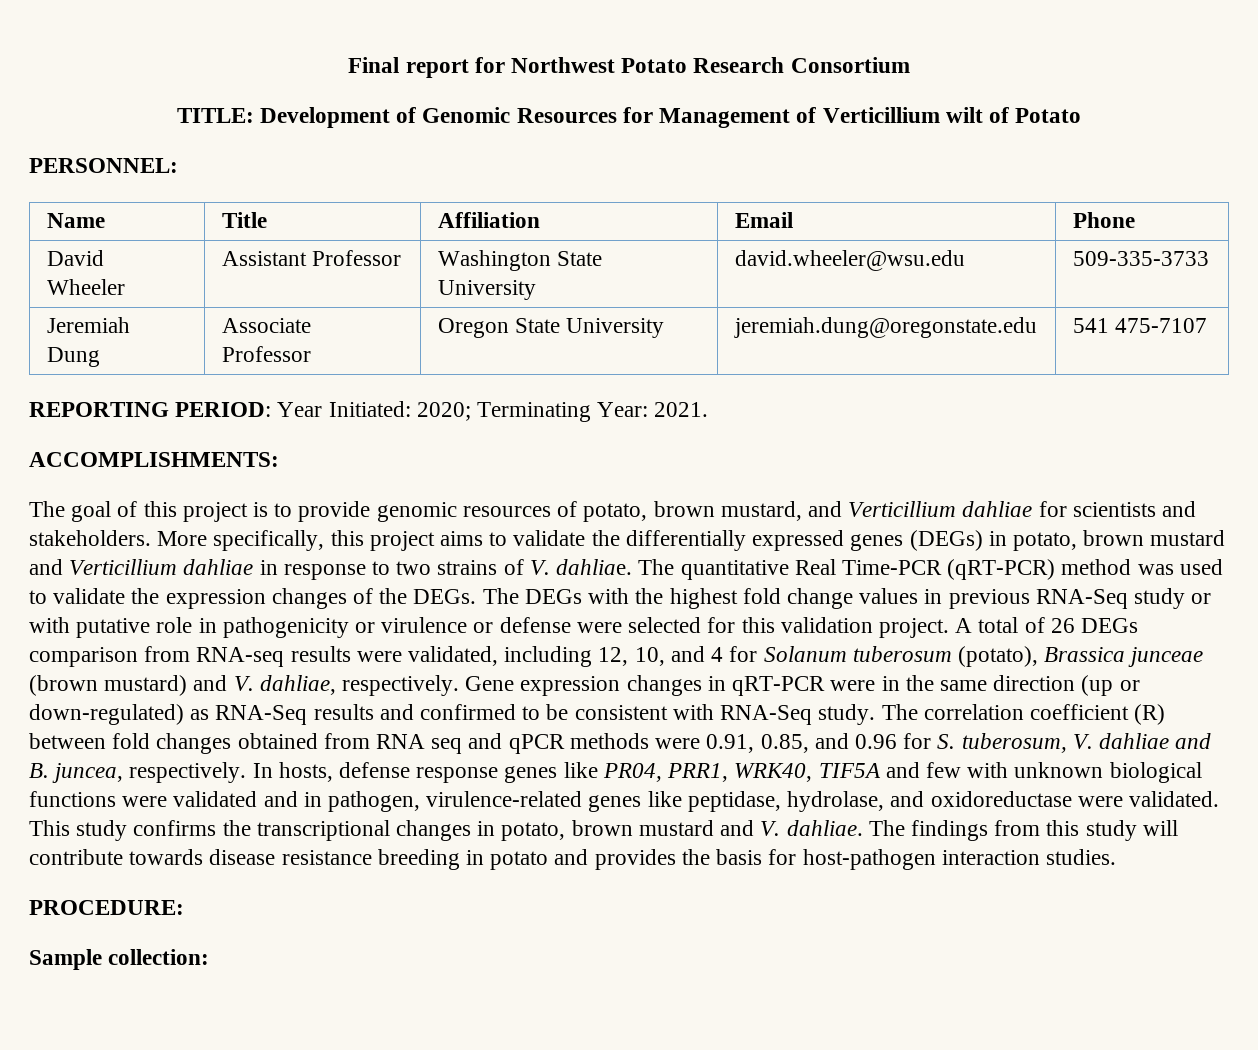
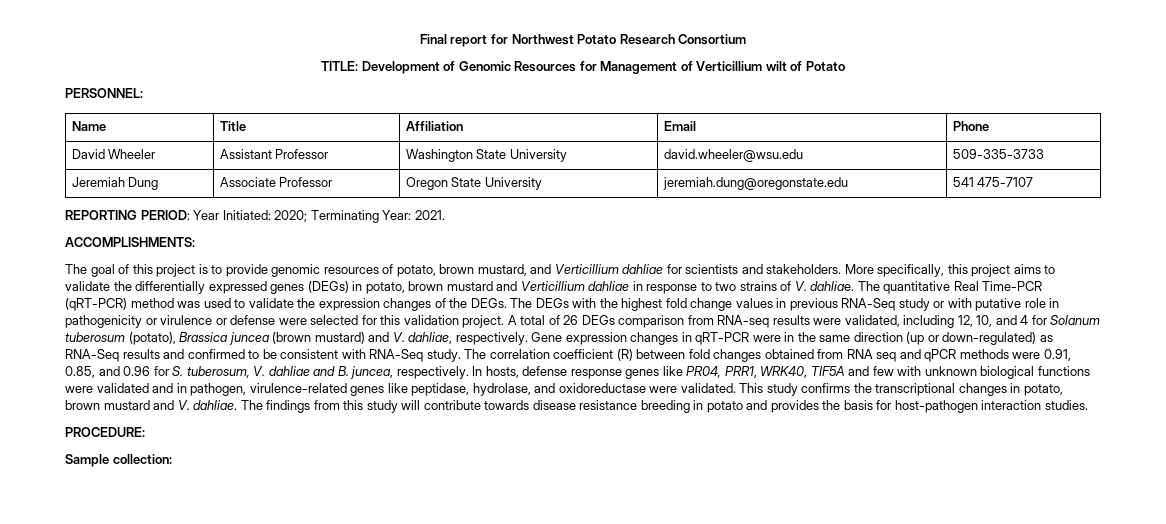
- A total of 26 DEGs comparison from RNA-seq results were validated, including 12, 10, and 4 for Solanum tuberosum (potato), Brassica junceae (brown mustard) and V. dahliae, respectively.
+ A total of 26 DEGs comparison from RNA-seq results were validated, including 12, 10, and 4 for Solanum tuberosum (potato), Brassica juncea (brown mustard) and V. dahliae, respectively.

